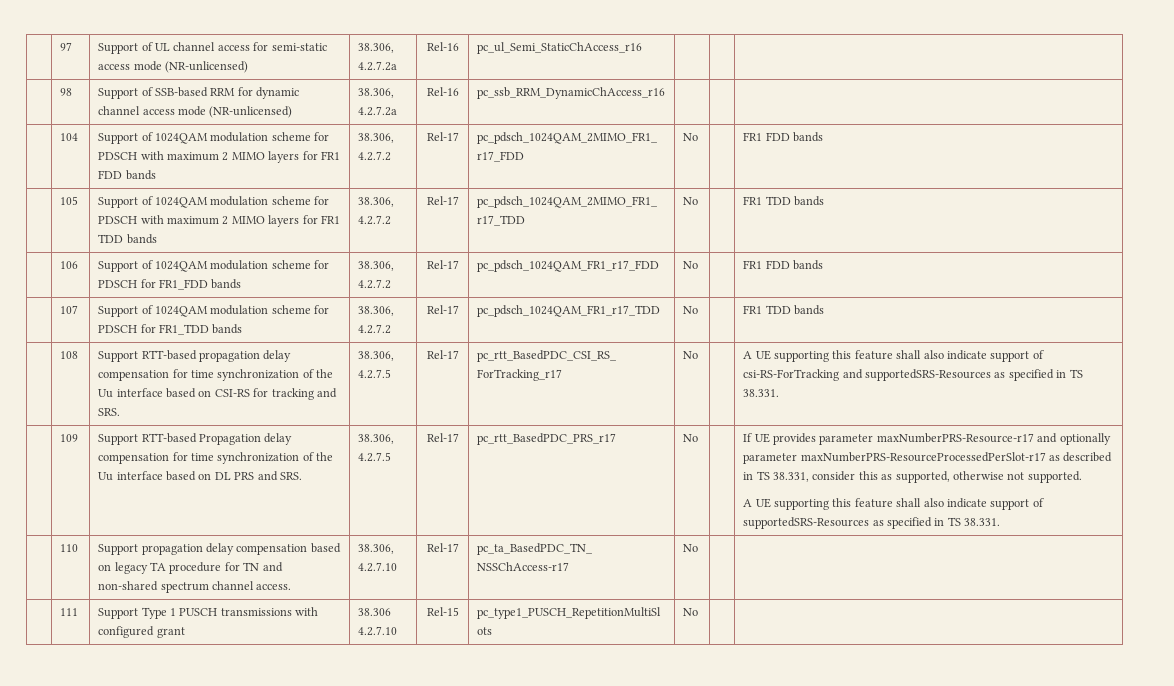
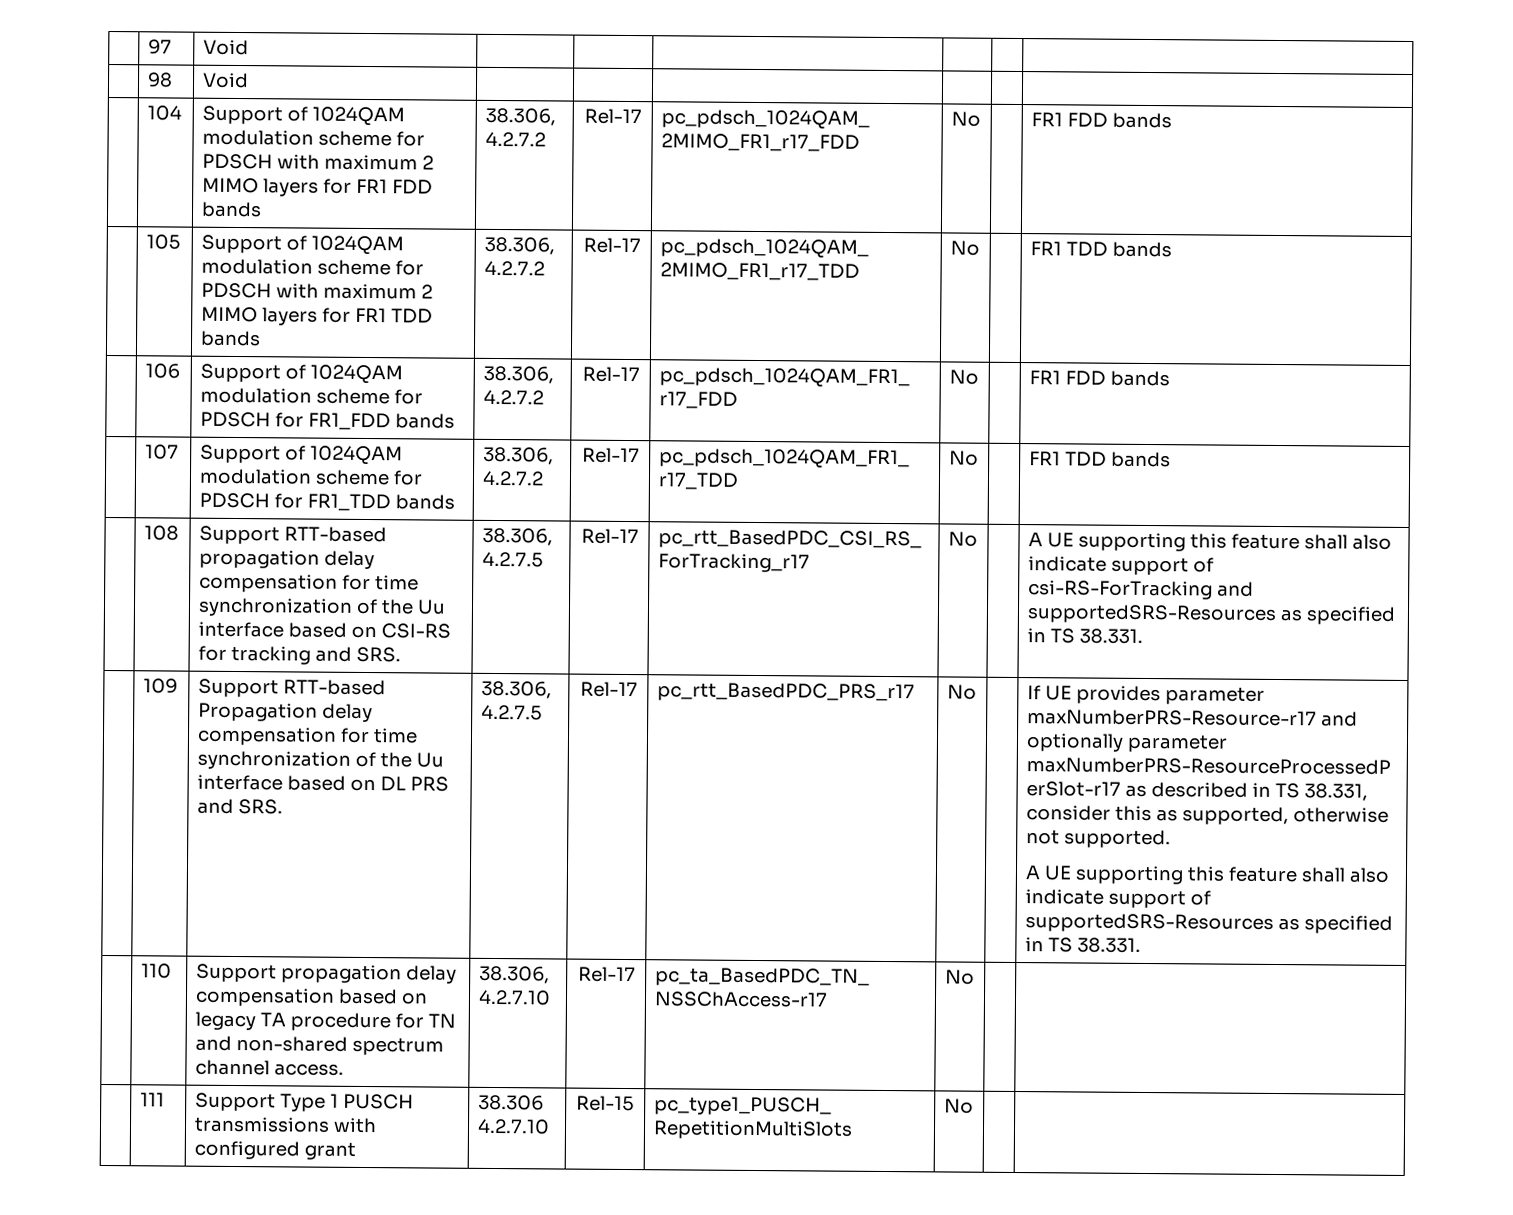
- | 97 | Support of UL channel access for semi-static access mode (NR-unlicensed) | 38.306, 4.2.7.2a | Rel-16 | pc_ul_Semi_StaticChAccess_r16 | | |
- | 98 | Support of SSB-based RRM for dynamic channel access mode (NR-unlicensed) | 38.306, 4.2.7.2a | Rel-16 | pc_ssb_RRM_DynamicChAccess_r16 | | |
+ | 97 | Void | | | | | |
+ | 98 | Void | | | | | |

